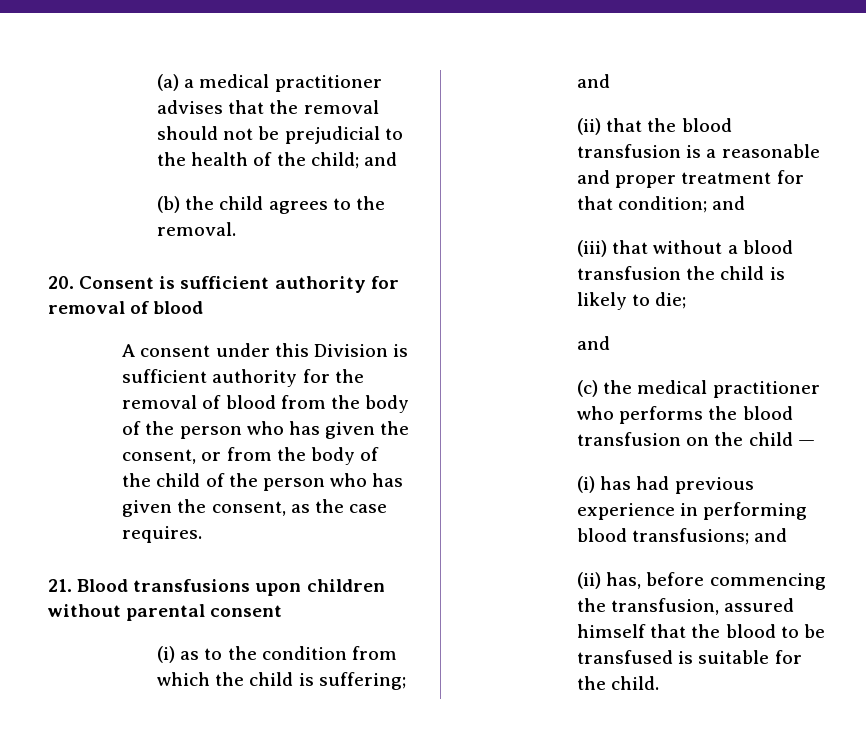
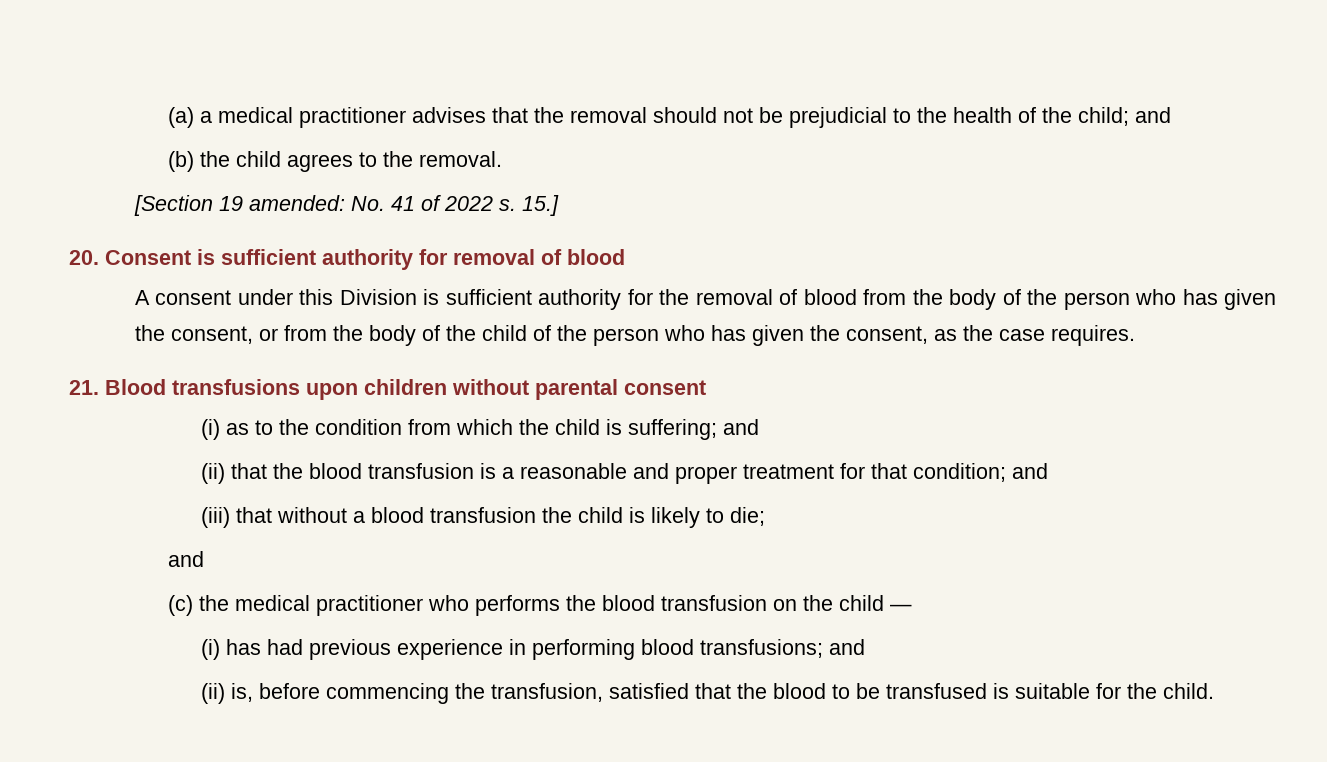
+ [Section 19 amended: No. 41 of 2022 s. 15.]
- (ii) has, before commencing the transfusion, assured himself that the blood to be transfused is suitable for the child.
+ (ii) is, before commencing the transfusion, satisfied that the blood to be transfused is suitable for the child.

